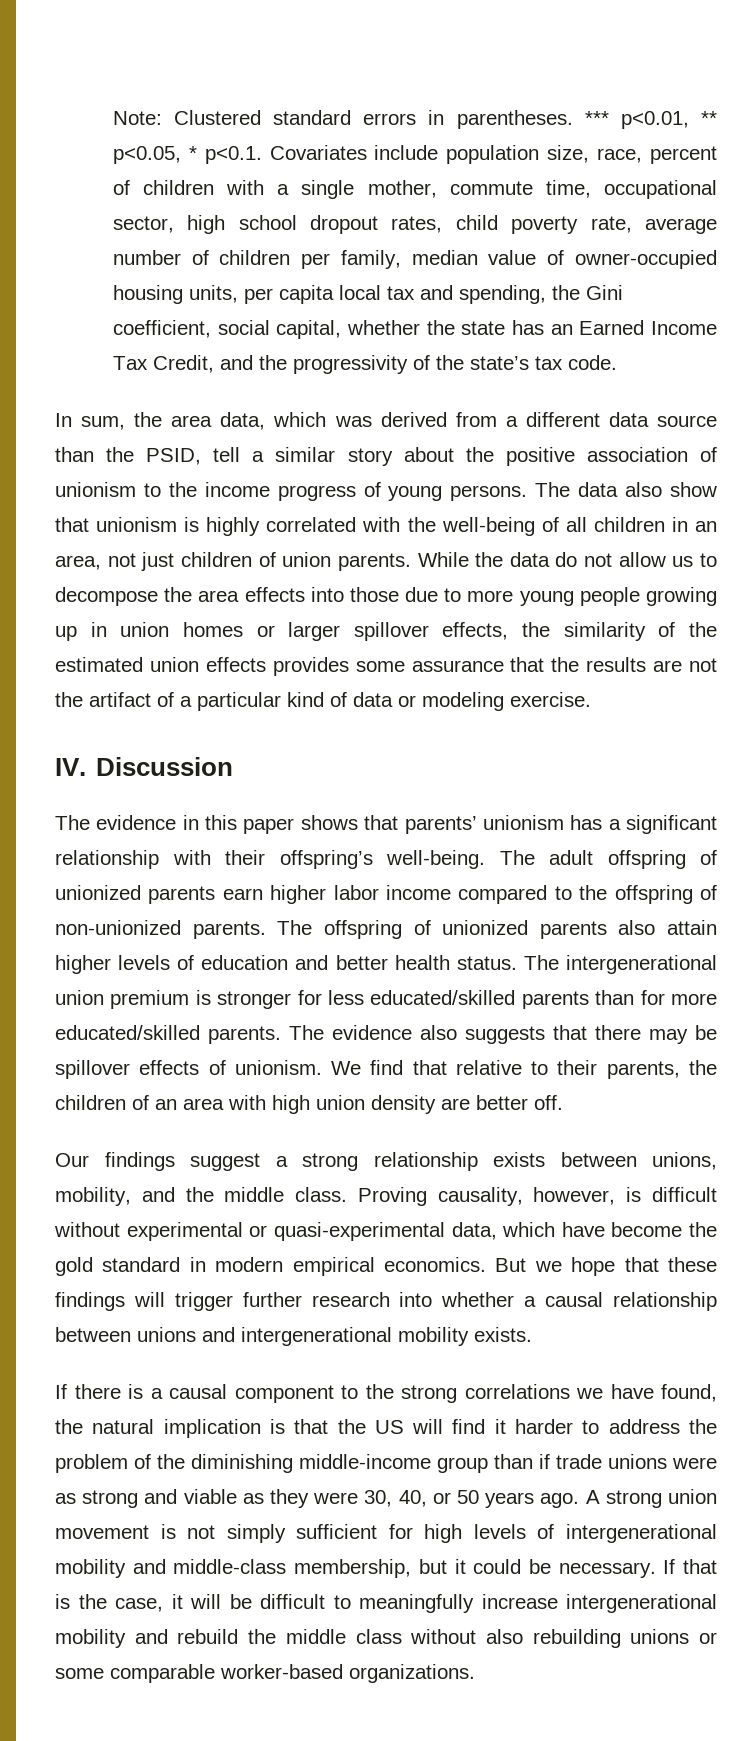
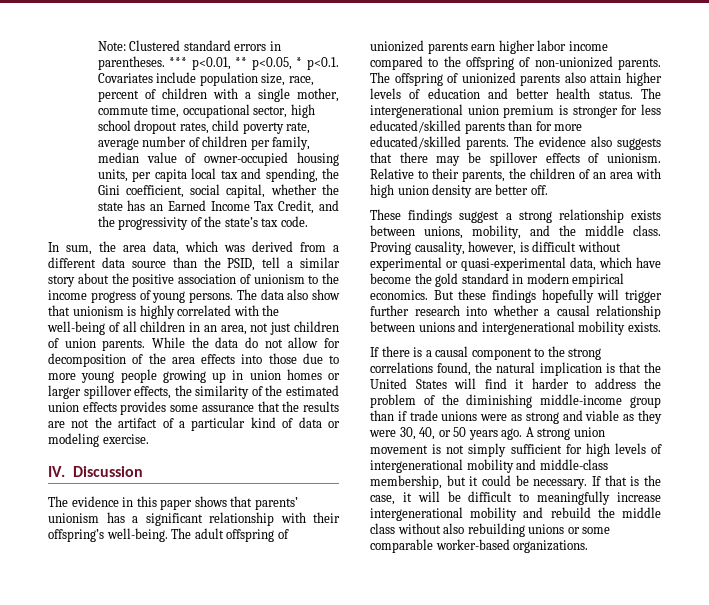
- While the data do not allow us to decompose the area effects into those due to more young people growing up in union homes or larger spillover effects, the similarity of the estimated union effects provides some assurance that the results are not the artifact of a particular kind of data or modeling exercise.
+ While the data do not allow for decomposition of the area effects into those due to more young people growing up in union homes or larger spillover effects, the similarity of the estimated union effects provides some assurance that the results are not the artifact of a particular kind of data or modeling exercise.
- We find that relative to their parents, the children of an area with high union density are better off.
+ Relative to their parents, the children of an area with high union density are better off.
- Our findings suggest a strong relationship exists between unions, mobility, and the middle class.
+ These findings suggest a strong relationship exists between unions, mobility, and the middle class.
- But we hope that these findings will trigger further research into whether a causal relationship between unions and intergenerational mobility exists.
+ But these findings hopefully will trigger further research into whether a causal relationship between unions and intergenerational mobility exists.
- If there is a causal component to the strong correlations we have found, the natural implication is that the US will find it harder to address the problem of the diminishing middle-income group than if trade unions were as strong and viable as they were 30, 40, or 50 years ago.
+ If there is a causal component to the strong correlations found, the natural implication is that the United States will find it harder to address the problem of the diminishing middle-income group than if trade unions were as strong and viable as they were 30, 40, or 50 years ago.

